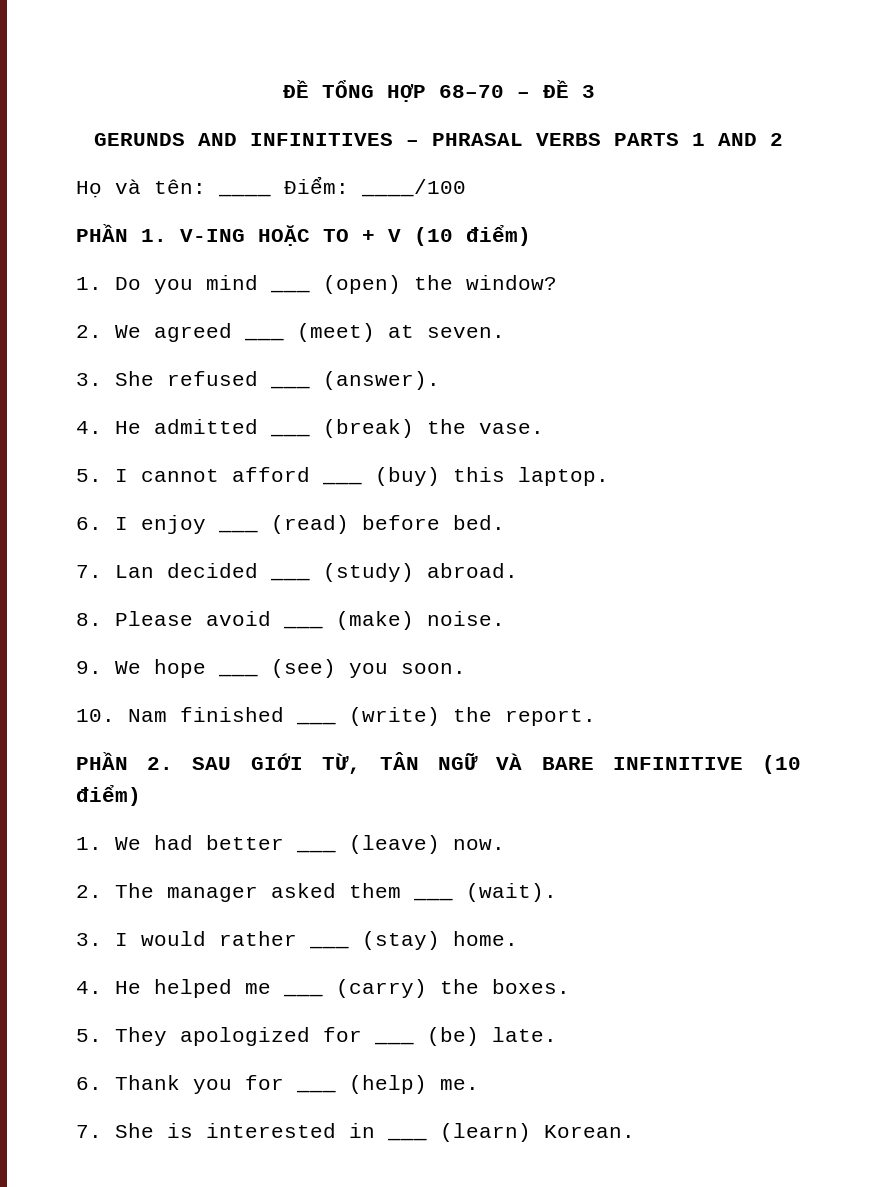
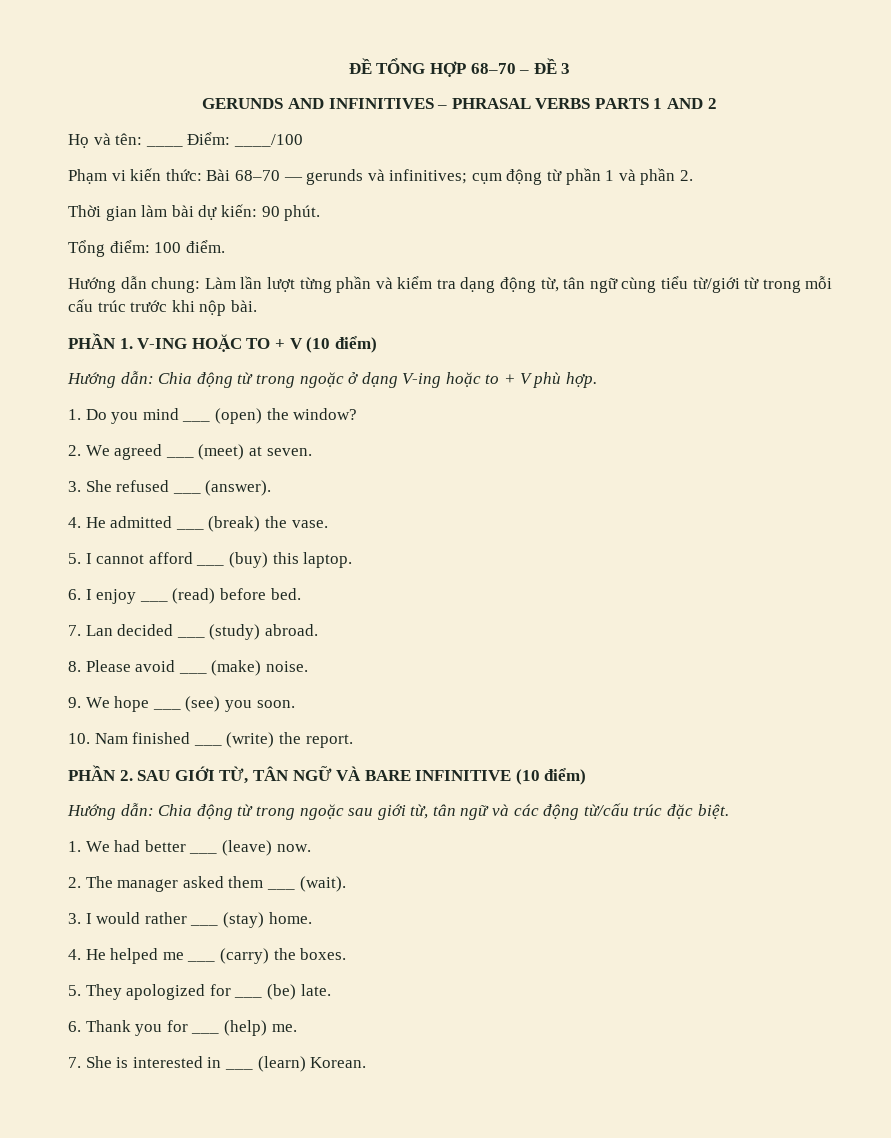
+ Phạm vi kiến thức: Bài 68–70 — gerunds và infinitives; cụm động từ phần 1 và phần 2.
+ Thời gian làm bài dự kiến: 90 phút.
+ Tổng điểm: 100 điểm.
+ Hướng dẫn chung: Làm lần lượt từng phần và kiểm tra dạng động từ, tân ngữ cùng tiểu từ/giới từ trong mỗi cấu trúc trước khi nộp bài.
+ Hướng dẫn: Chia động từ trong ngoặc ở dạng V-ing hoặc to + V phù hợp.
+ Hướng dẫn: Chia động từ trong ngoặc sau giới từ, tân ngữ và các động từ/cấu trúc đặc biệt.

